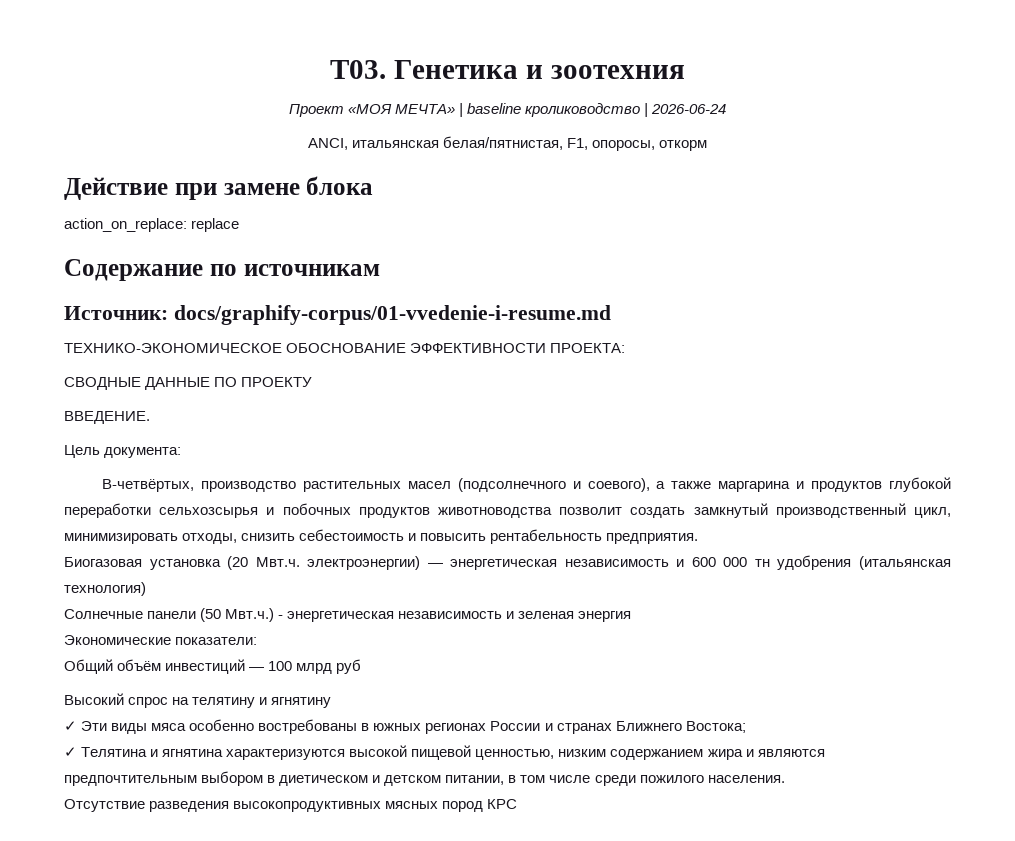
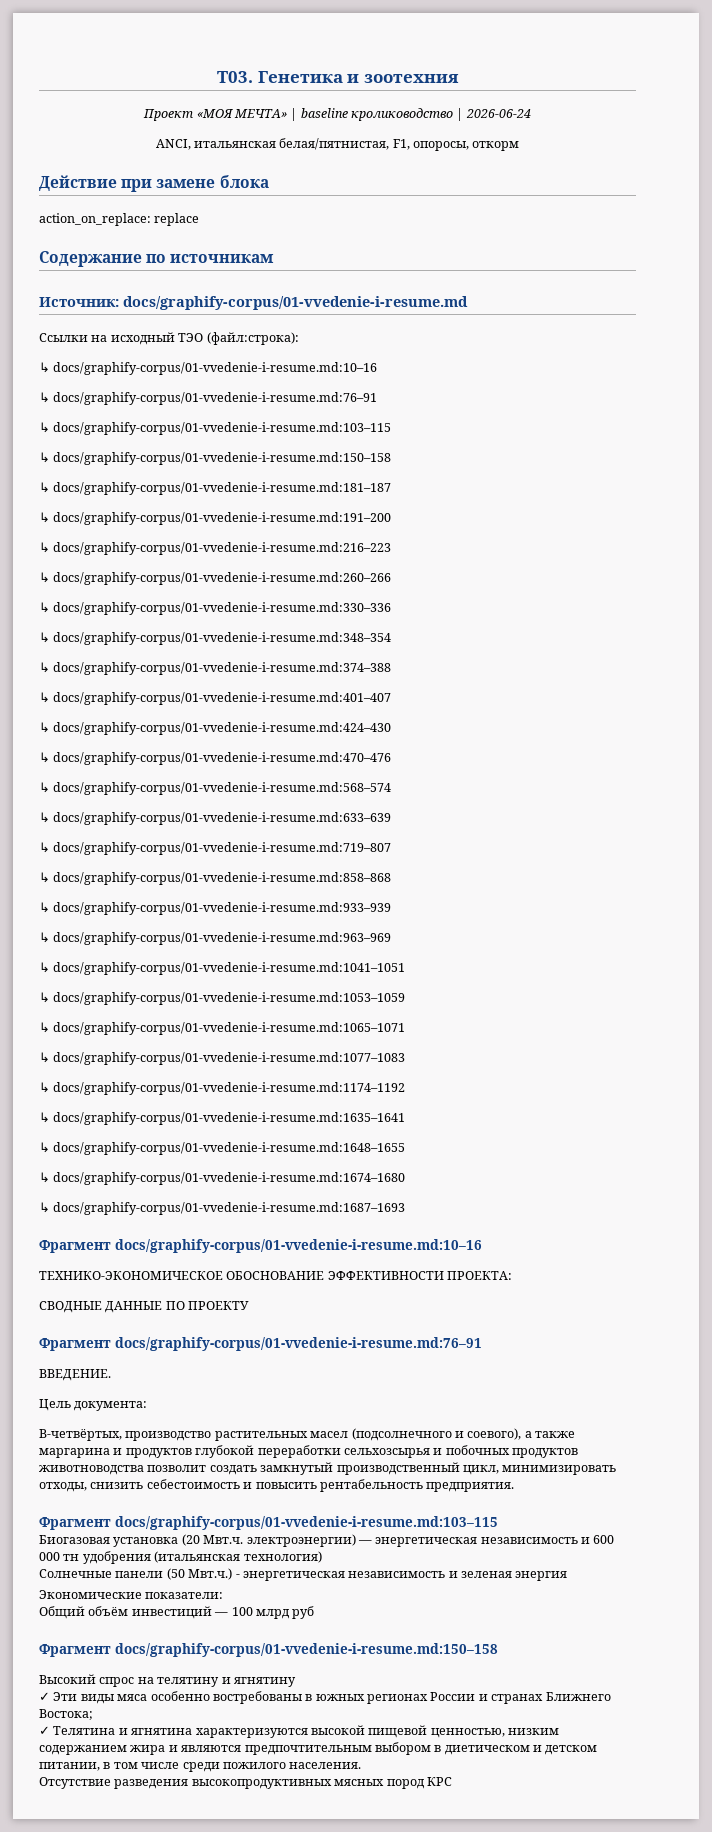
+ Ссылки на исходный ТЭО (файл:строка):
+ ↳ docs/graphify-corpus/01-vvedenie-i-resume.md:10–16
+ ↳ docs/graphify-corpus/01-vvedenie-i-resume.md:76–91
+ ↳ docs/graphify-corpus/01-vvedenie-i-resume.md:103–115
+ ↳ docs/graphify-corpus/01-vvedenie-i-resume.md:150–158
+ ↳ docs/graphify-corpus/01-vvedenie-i-resume.md:181–187
+ ↳ docs/graphify-corpus/01-vvedenie-i-resume.md:191–200
+ ↳ docs/graphify-corpus/01-vvedenie-i-resume.md:216–223
+ ↳ docs/graphify-corpus/01-vvedenie-i-resume.md:260–266
+ ↳ docs/graphify-corpus/01-vvedenie-i-resume.md:330–336
+ ↳ docs/graphify-corpus/01-vvedenie-i-resume.md:348–354
+ ↳ docs/graphify-corpus/01-vvedenie-i-resume.md:374–388
+ ↳ docs/graphify-corpus/01-vvedenie-i-resume.md:401–407
+ ↳ docs/graphify-corpus/01-vvedenie-i-resume.md:424–430
+ ↳ docs/graphify-corpus/01-vvedenie-i-resume.md:470–476
+ ↳ docs/graphify-corpus/01-vvedenie-i-resume.md:568–574
+ ↳ docs/graphify-corpus/01-vvedenie-i-resume.md:633–639
+ ↳ docs/graphify-corpus/01-vvedenie-i-resume.md:719–807
+ ↳ docs/graphify-corpus/01-vvedenie-i-resume.md:858–868
+ ↳ docs/graphify-corpus/01-vvedenie-i-resume.md:933–939
+ ↳ docs/graphify-corpus/01-vvedenie-i-resume.md:963–969
+ ↳ docs/graphify-corpus/01-vvedenie-i-resume.md:1041–1051
+ ↳ docs/graphify-corpus/01-vvedenie-i-resume.md:1053–1059
+ ↳ docs/graphify-corpus/01-vvedenie-i-resume.md:1065–1071
+ ↳ docs/graphify-corpus/01-vvedenie-i-resume.md:1077–1083
+ ↳ docs/graphify-corpus/01-vvedenie-i-resume.md:1174–1192
+ ↳ docs/graphify-corpus/01-vvedenie-i-resume.md:1635–1641
+ ↳ docs/graphify-corpus/01-vvedenie-i-resume.md:1648–1655
+ ↳ docs/graphify-corpus/01-vvedenie-i-resume.md:1674–1680
+ ↳ docs/graphify-corpus/01-vvedenie-i-resume.md:1687–1693
+ Фрагмент docs/graphify-corpus/01-vvedenie-i-resume.md:10–16
+ Фрагмент docs/graphify-corpus/01-vvedenie-i-resume.md:76–91
+ Фрагмент docs/graphify-corpus/01-vvedenie-i-resume.md:103–115
+ Фрагмент docs/graphify-corpus/01-vvedenie-i-resume.md:150–158

